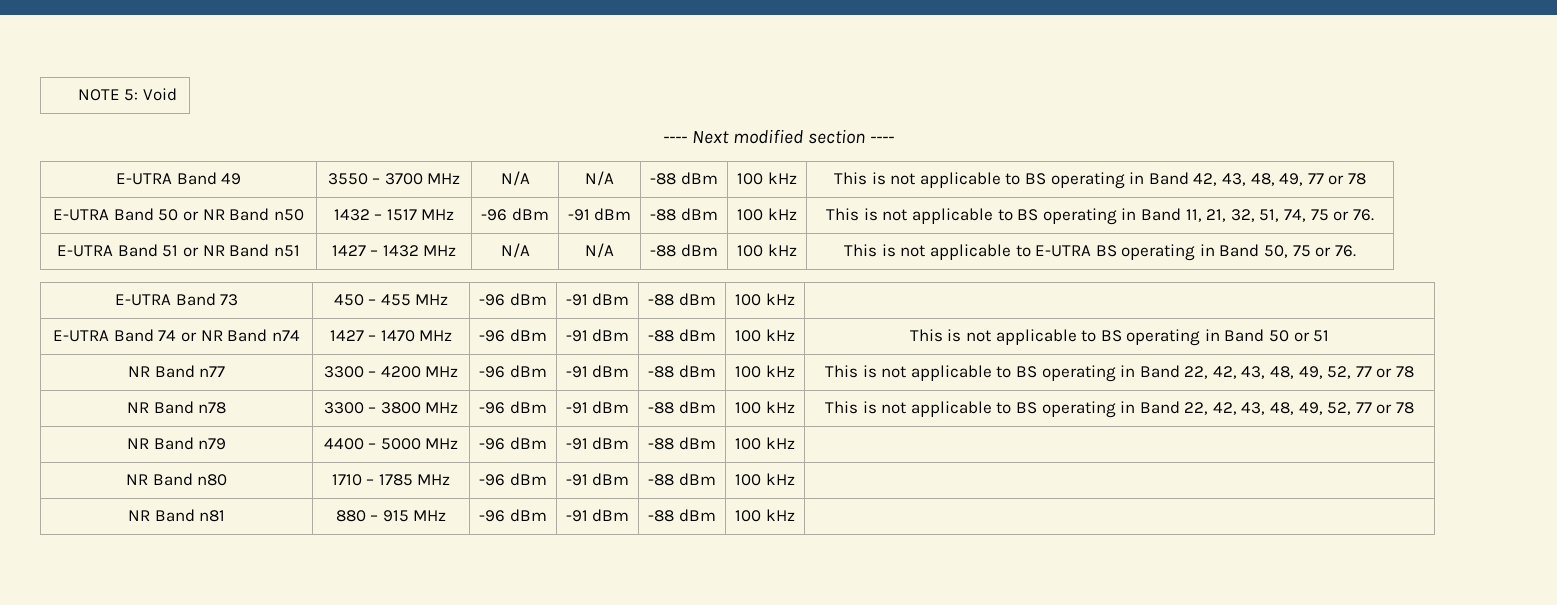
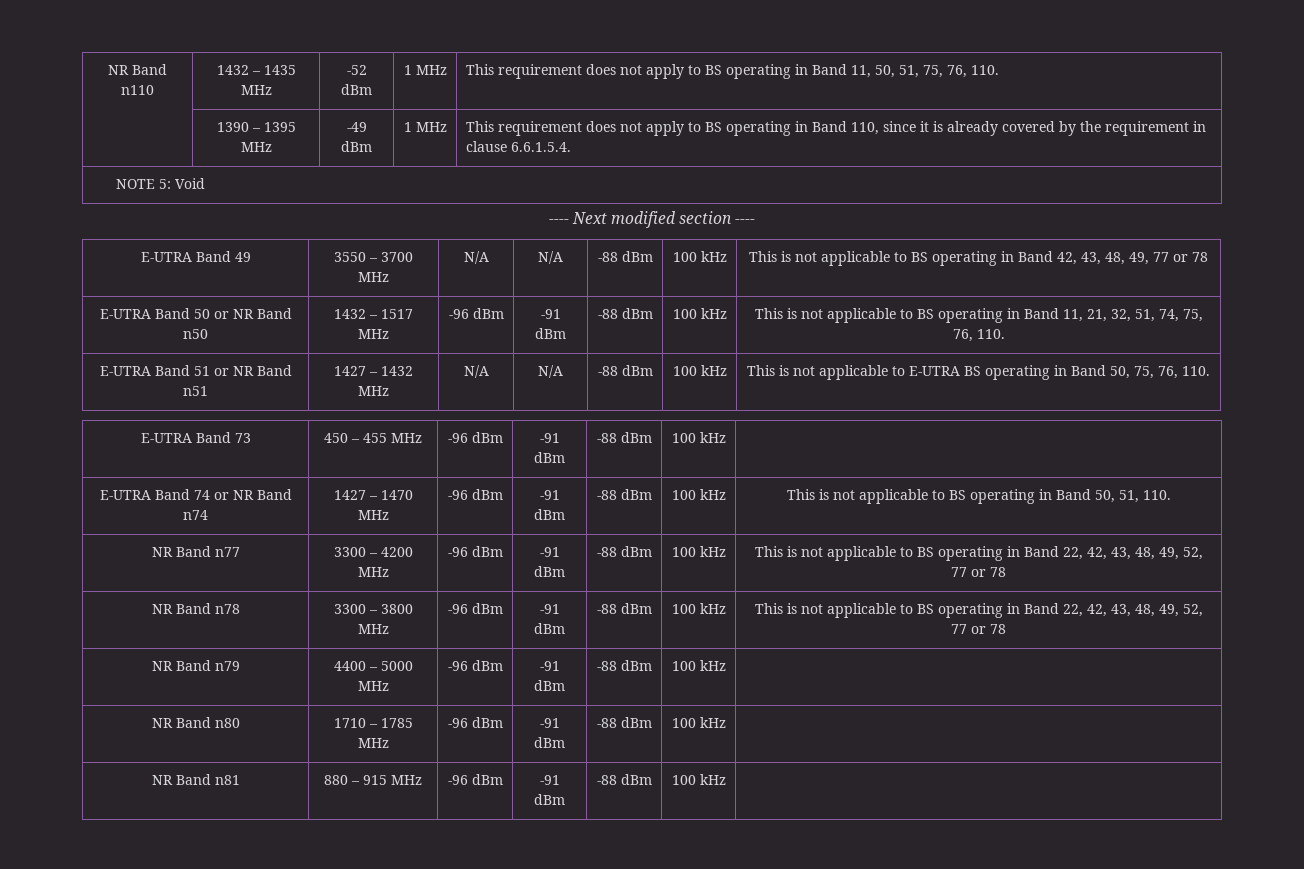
+ NR Band n110 | 1432 – 1435 MHz | -52 dBm | 1 MHz | This requirement does not apply to BS operating in Band 11, 50, 51, 75, 76, 110.
+ | 1390 – 1395 MHz | -49 dBm | 1 MHz | This requirement does not apply to BS operating in Band 110, since it is already covered by the requirement in clause 6.6.1.5.4.
- E-UTRA Band 50 or NR Band n50 | 1432 – 1517 MHz | -96 dBm | -91 dBm | -88 dBm | 100 kHz | This is not applicable to BS operating in Band 11, 21, 32, 51, 74, 75 or 76.
+ E-UTRA Band 50 or NR Band n50 | 1432 – 1517 MHz | -96 dBm | -91 dBm | -88 dBm | 100 kHz | This is not applicable to BS operating in Band 11, 21, 32, 51, 74, 75, 76, 110.
- E-UTRA Band 51 or NR Band n51 | 1427 – 1432 MHz | N/A | N/A | -88 dBm | 100 kHz | This is not applicable to E-UTRA BS operating in Band 50, 75 or 76.
+ E-UTRA Band 51 or NR Band n51 | 1427 – 1432 MHz | N/A | N/A | -88 dBm | 100 kHz | This is not applicable to E-UTRA BS operating in Band 50, 75, 76, 110.
- E-UTRA Band 74 or NR Band n74 | 1427 – 1470 MHz | -96 dBm | -91 dBm | -88 dBm | 100 kHz | This is not applicable to BS operating in Band 50 or 51
+ E-UTRA Band 74 or NR Band n74 | 1427 – 1470 MHz | -96 dBm | -91 dBm | -88 dBm | 100 kHz | This is not applicable to BS operating in Band 50, 51, 110.

